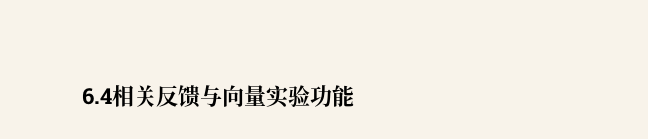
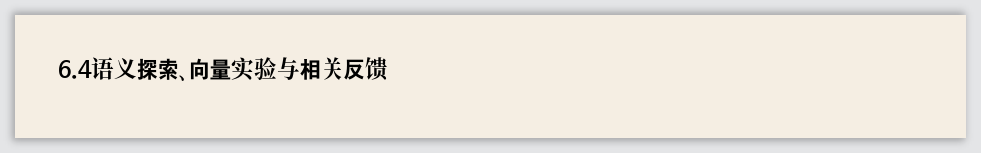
- 6.4相关反馈与向量实验功能
+ 6.4语义探索、向量实验与相关反馈

